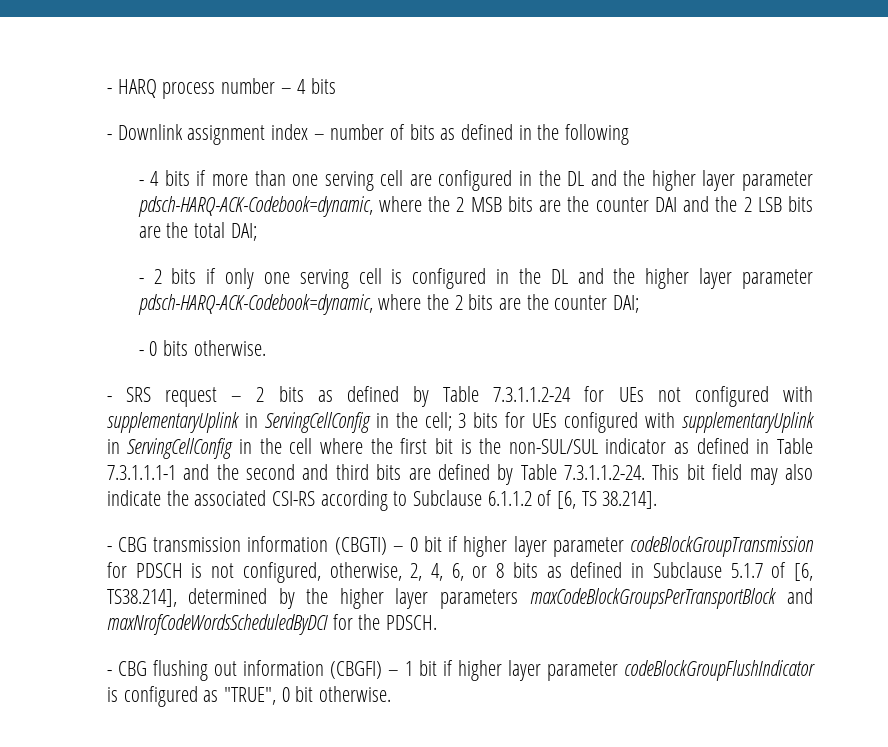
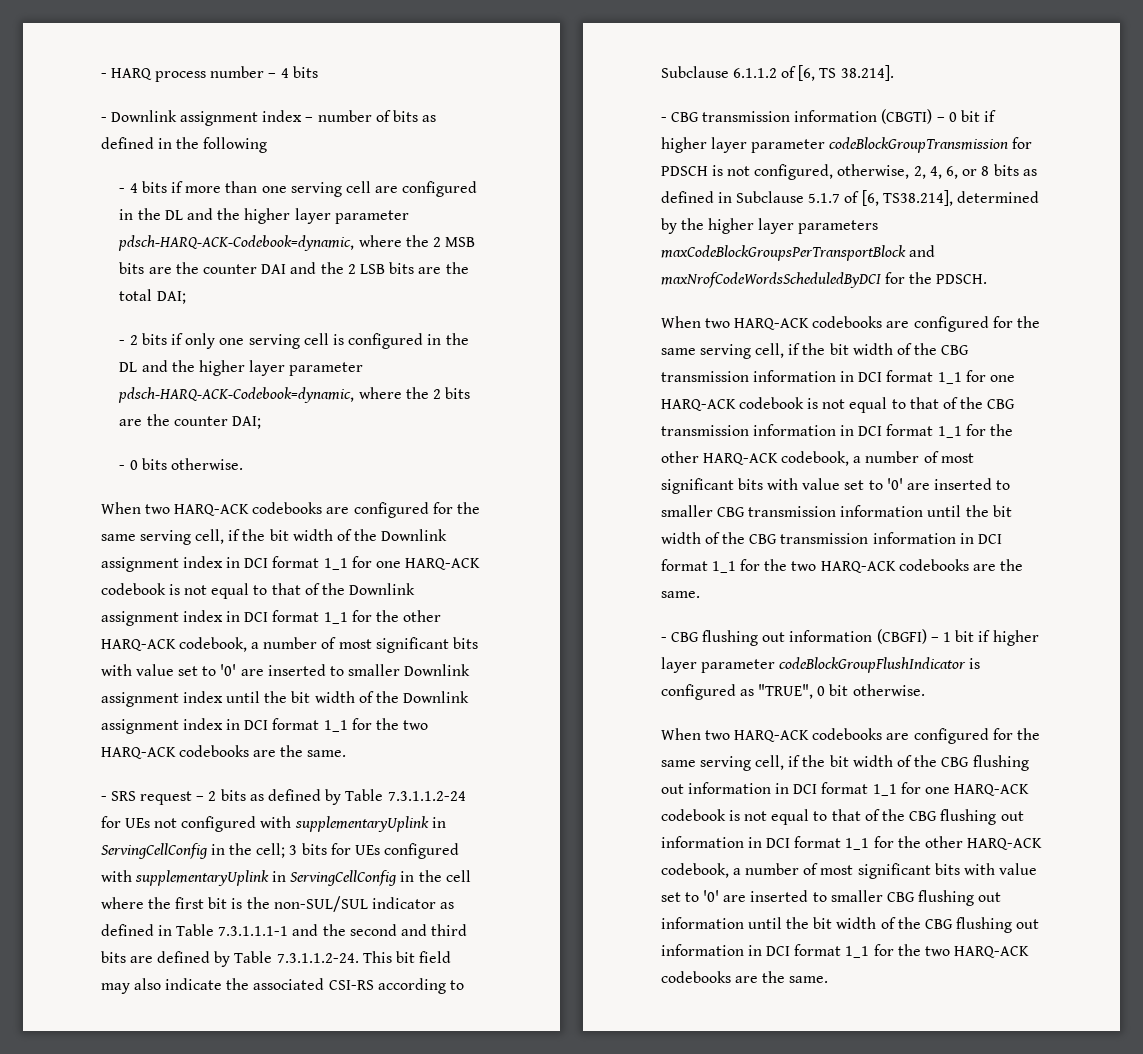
+ When two HARQ-ACK codebooks are configured for the same serving cell, if the bit width of the Downlink assignment index in DCI format 1_1 for one HARQ-ACK codebook is not equal to that of the Downlink assignment index in DCI format 1_1 for the other HARQ-ACK codebook, a number of most significant bits with value set to '0' are inserted to smaller Downlink assignment index until the bit width of the Downlink assignment index in DCI format 1_1 for the two HARQ-ACK codebooks are the same.
+ When two HARQ-ACK codebooks are configured for the same serving cell, if the bit width of the CBG transmission information in DCI format 1_1 for one HARQ-ACK codebook is not equal to that of the CBG transmission information in DCI format 1_1 for the other HARQ-ACK codebook, a number of most significant bits with value set to '0' are inserted to smaller CBG transmission information until the bit width of the CBG transmission information in DCI format 1_1 for the two HARQ-ACK codebooks are the same.
+ When two HARQ-ACK codebooks are configured for the same serving cell, if the bit width of the CBG flushing out information in DCI format 1_1 for one HARQ-ACK codebook is not equal to that of the CBG flushing out information in DCI format 1_1 for the other HARQ-ACK codebook, a number of most significant bits with value set to '0' are inserted to smaller CBG flushing out information until the bit width of the CBG flushing out information in DCI format 1_1 for the two HARQ-ACK codebooks are the same.

